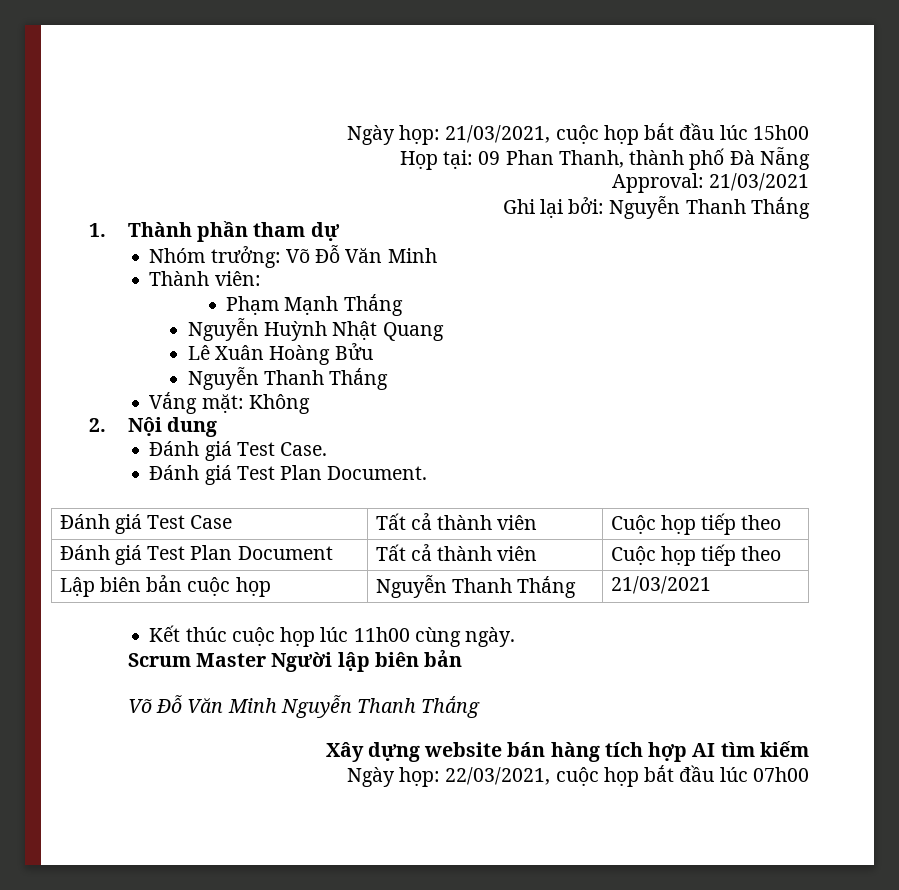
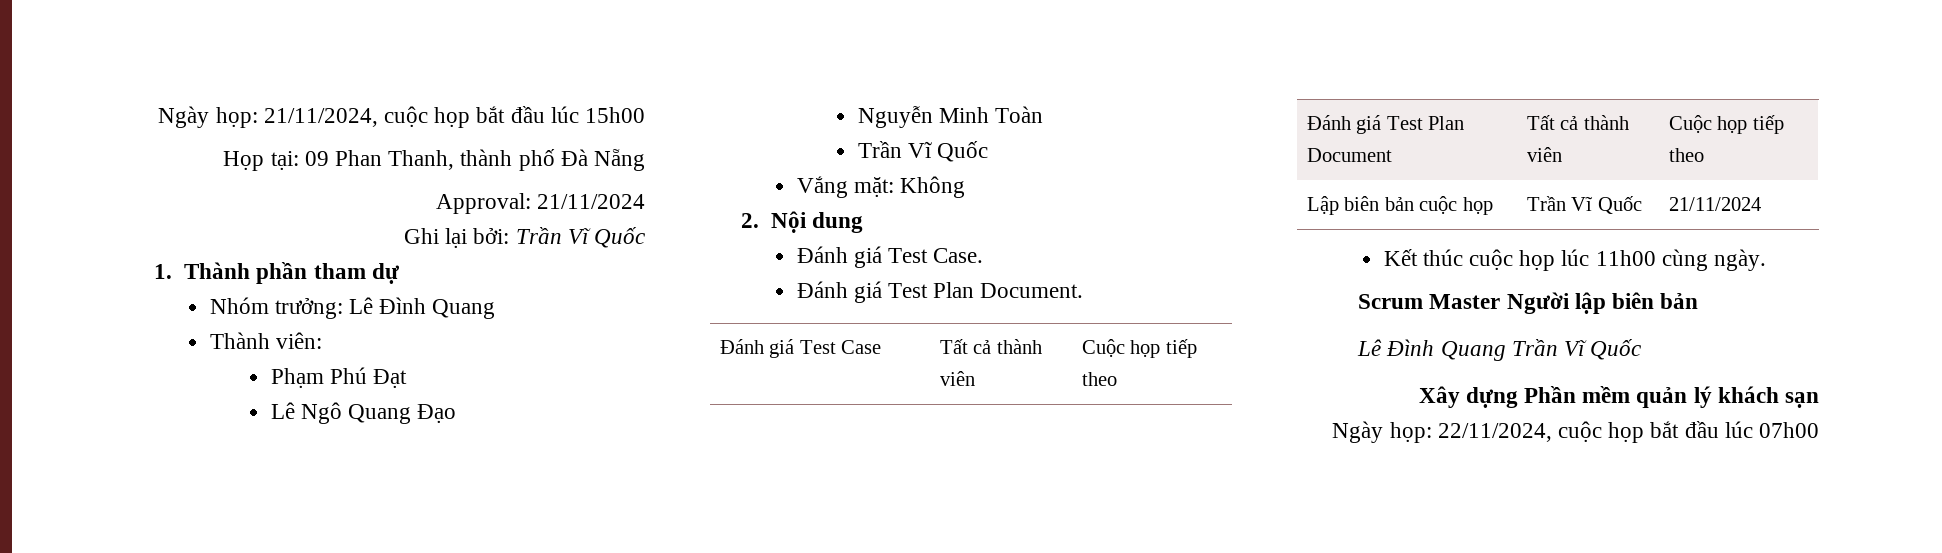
- Ngày họp: 21/03/2021, cuộc họp bắt đầu lúc 15h00
+ Ngày họp: 21/11/2024, cuộc họp bắt đầu lúc 15h00
- Approval: 21/03/2021
+ Approval: 21/11/2024
- Ghi lại bởi: Nguyễn Thanh Thắng
+ Ghi lại bởi: Trần Vĩ Quốc
- Nhóm trưởng: Võ Đỗ Văn Minh
+ Nhóm trưởng: Lê Đình Quang
- Phạm Mạnh Thắng
- Nguyễn Huỳnh Nhật Quang
- Lê Xuân Hoàng Bửu
- Nguyễn Thanh Thắng
+ Phạm Phú Đạt
+ Lê Ngô Quang Đạo
+ Nguyễn Minh Toàn
+ Trần Vĩ Quốc
- Lập biên bản cuộc họp | Nguyễn Thanh Thắng | 21/03/2021
+ Lập biên bản cuộc họp | Trần Vĩ Quốc | 21/11/2024
- Võ Đỗ Văn Minh Nguyễn Thanh Thắng
- Xây dựng website bán hàng tích hợp AI tìm kiếm
- Ngày họp: 22/03/2021, cuộc họp bắt đầu lúc 07h00
+ Lê Đình Quang Trần Vĩ Quốc
+ Xây dựng Phần mềm quản lý khách sạn
+ Ngày họp: 22/11/2024, cuộc họp bắt đầu lúc 07h00

